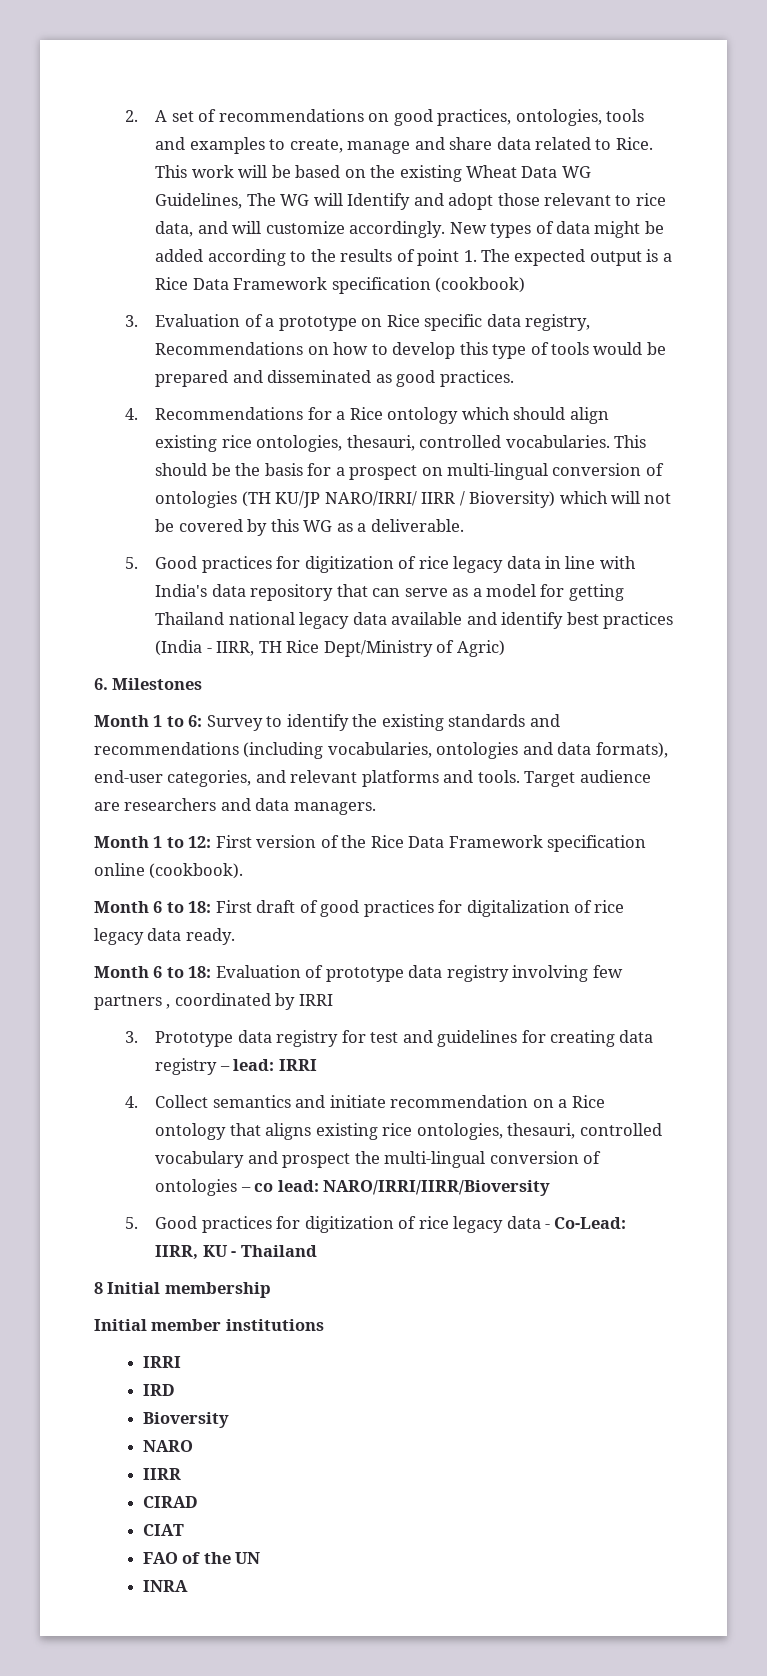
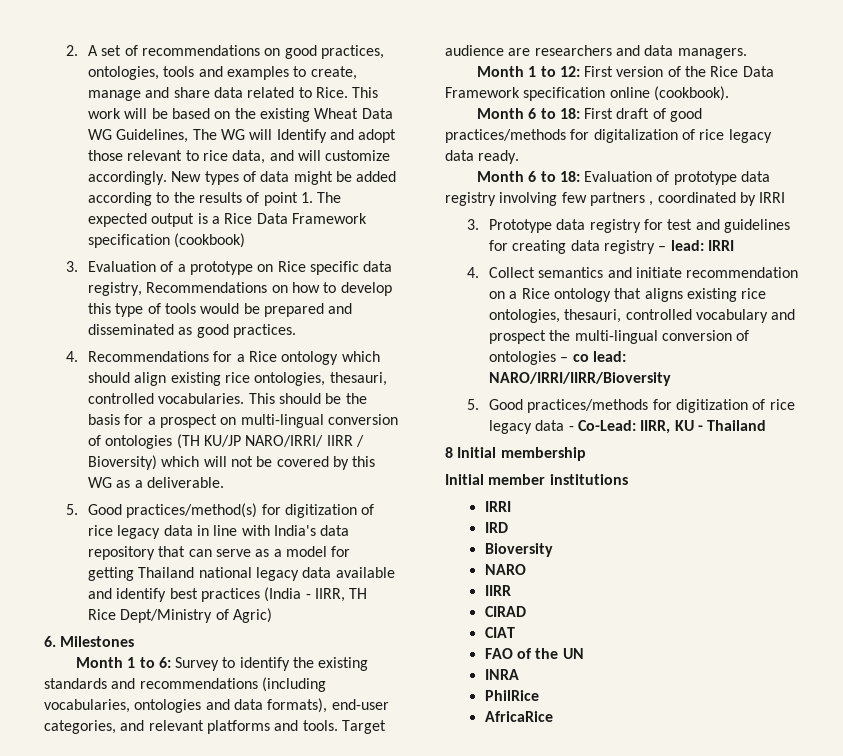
- 5. Good practices for digitization of rice legacy data in line with India's data repository that can serve as a model for getting Thailand national legacy data available and identify best practices (India - IIRR, TH Rice Dept/Ministry of Agric)
+ 5. Good practices/method(s) for digitization of rice legacy data in line with India's data repository that can serve as a model for getting Thailand national legacy data available and identify best practices (India - IIRR, TH Rice Dept/Ministry of Agric)
- Month 6 to 18: First draft of good practices for digitalization of rice legacy data ready.
+ Month 6 to 18: First draft of good practices/methods for digitalization of rice legacy data ready.
- 5. Good practices for digitization of rice legacy data - Co-Lead: IIRR, KU - Thailand
+ 5. Good practices/methods for digitization of rice legacy data - Co-Lead: IIRR, KU - Thailand
+ PhilRice
+ AfricaRice

